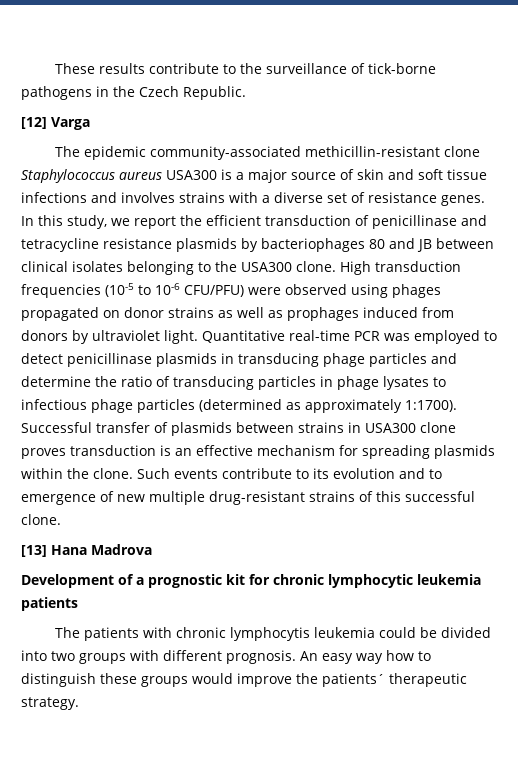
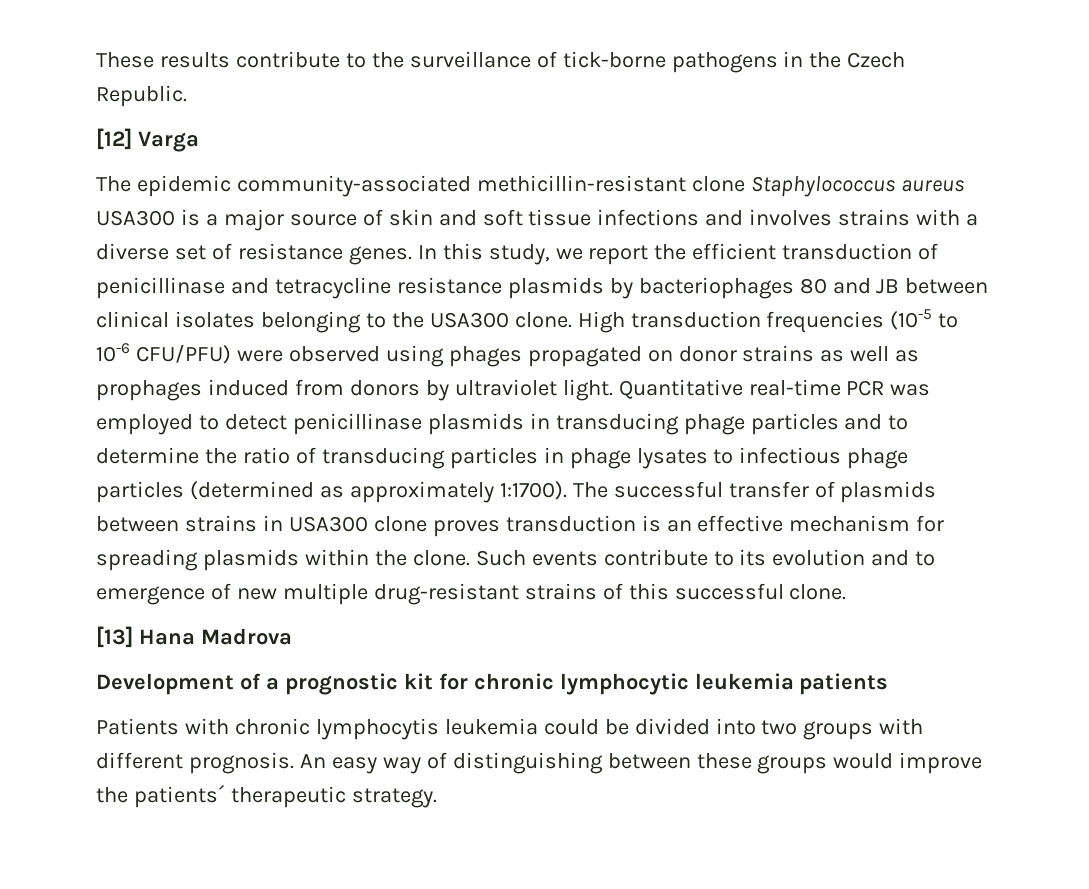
- Quantitative real-time PCR was employed to detect penicillinase plasmids in transducing phage particles and determine the ratio of transducing particles in phage lysates to infectious phage particles (determined as approximately 1:1700).
+ Quantitative real-time PCR was employed to detect penicillinase plasmids in transducing phage particles and to determine the ratio of transducing particles in phage lysates to infectious phage particles (determined as approximately 1:1700).
- Successful transfer of plasmids between strains in USA300 clone proves transduction is an effective mechanism for spreading plasmids within the clone.
+ The successful transfer of plasmids between strains in USA300 clone proves transduction is an effective mechanism for spreading plasmids within the clone.
- The patients with chronic lymphocytis leukemia could be divided into two groups with different prognosis.
+ Patients with chronic lymphocytis leukemia could be divided into two groups with different prognosis.
- An easy way how to distinguish these groups would improve the patients´ therapeutic strategy.
+ An easy way of distinguishing between these groups would improve the patients´ therapeutic strategy.

